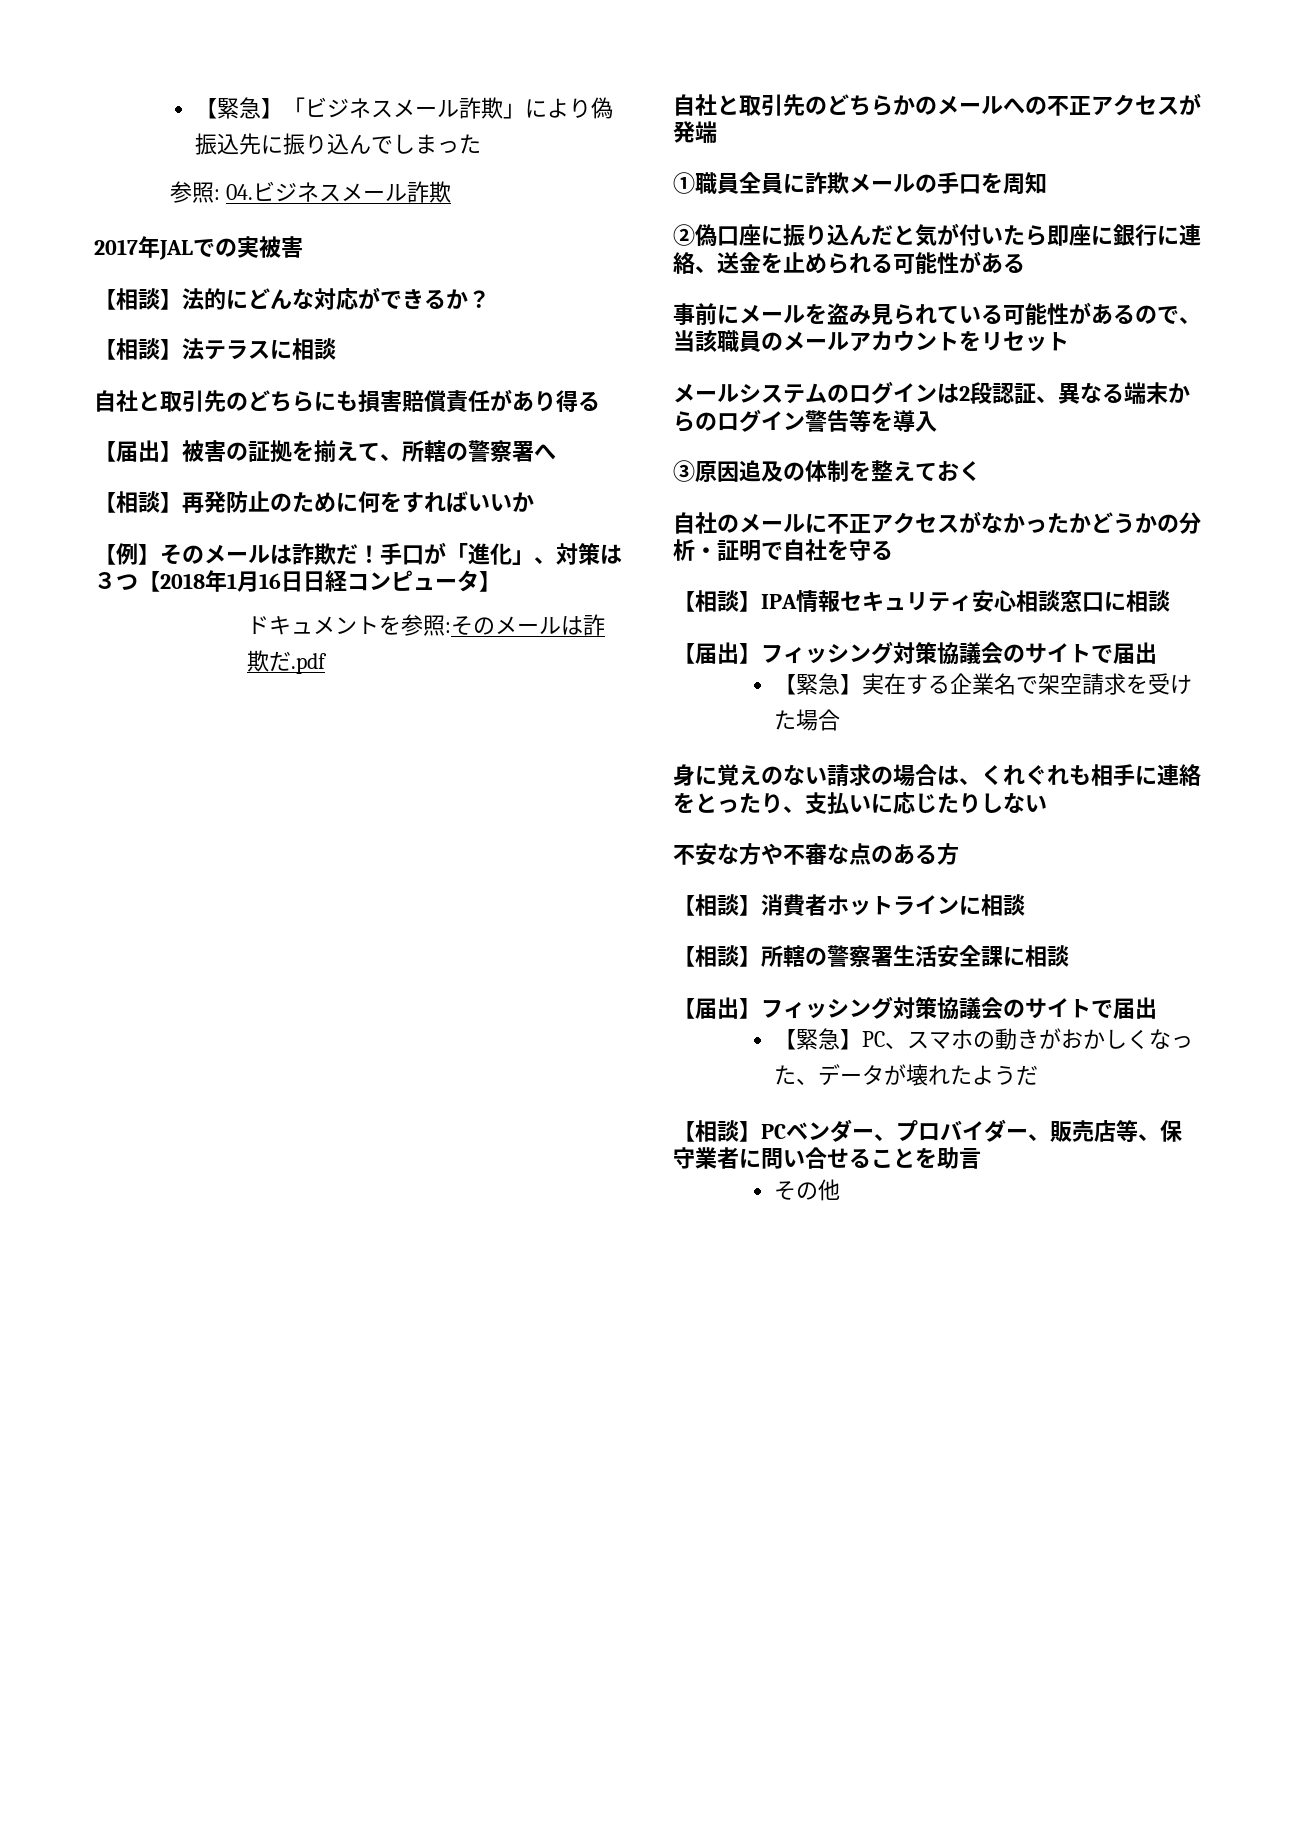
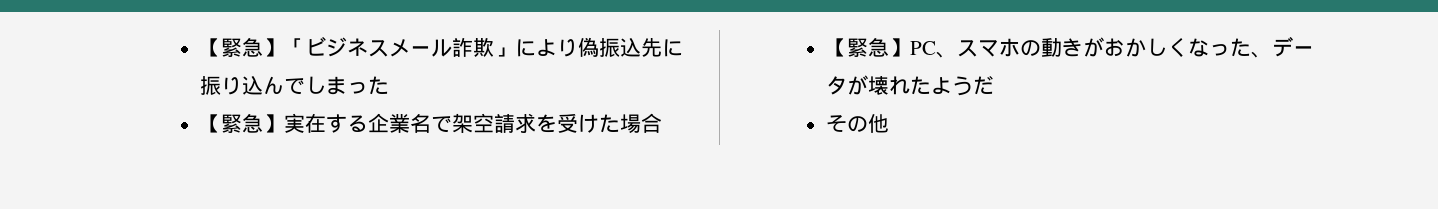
- 参照: 04.ビジネスメール詐欺
- 2017年JALでの実被害
- 【相談】法的にどんな対応ができるか？
- 【相談】法テラスに相談
- 自社と取引先のどちらにも損害賠償責任があり得る
- 【届出】被害の証拠を揃えて、所轄の警察署へ
- 【相談】再発防止のために何をすればいいか
- 【例】そのメールは詐欺だ！手口が「進化」、対策は３つ【2018年1月16日日経コンピュータ】
- ドキュメントを参照:そのメールは詐欺だ.pdf
- 自社と取引先のどちらかのメールへの不正アクセスが発端
- ①職員全員に詐欺メールの手口を周知
- ②偽口座に振り込んだと気が付いたら即座に銀行に連絡、送金を止められる可能性がある
- 事前にメールを盗み見られている可能性があるので、当該職員のメールアカウントをリセット
- メールシステムのログインは2段認証、異なる端末からのログイン警告等を導入
- ③原因追及の体制を整えておく
- 自社のメールに不正アクセスがなかったかどうかの分析・証明で自社を守る
- 【相談】IPA情報セキュリティ安心相談窓口に相談
- 【届出】フィッシング対策協議会のサイトで届出
- 身に覚えのない請求の場合は、くれぐれも相手に連絡をとったり、支払いに応じたりしない
- 不安な方や不審な点のある方
- 【相談】消費者ホットラインに相談
- 【相談】所轄の警察署生活安全課に相談
- 【届出】フィッシング対策協議会のサイトで届出
- 【相談】PCベンダー、プロバイダー、販売店等、保守業者に問い合せることを助言

